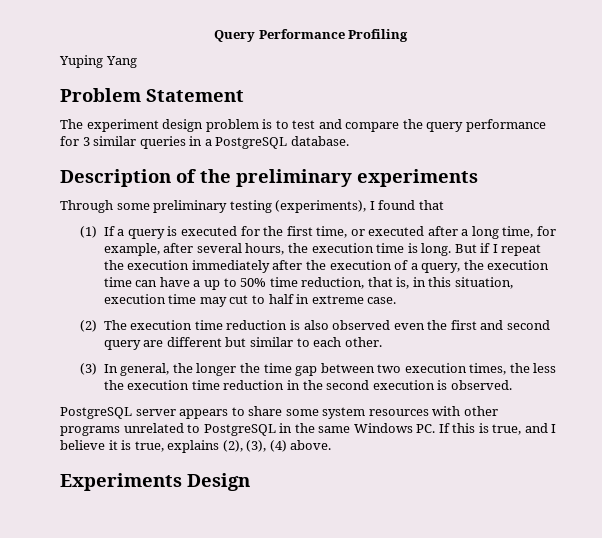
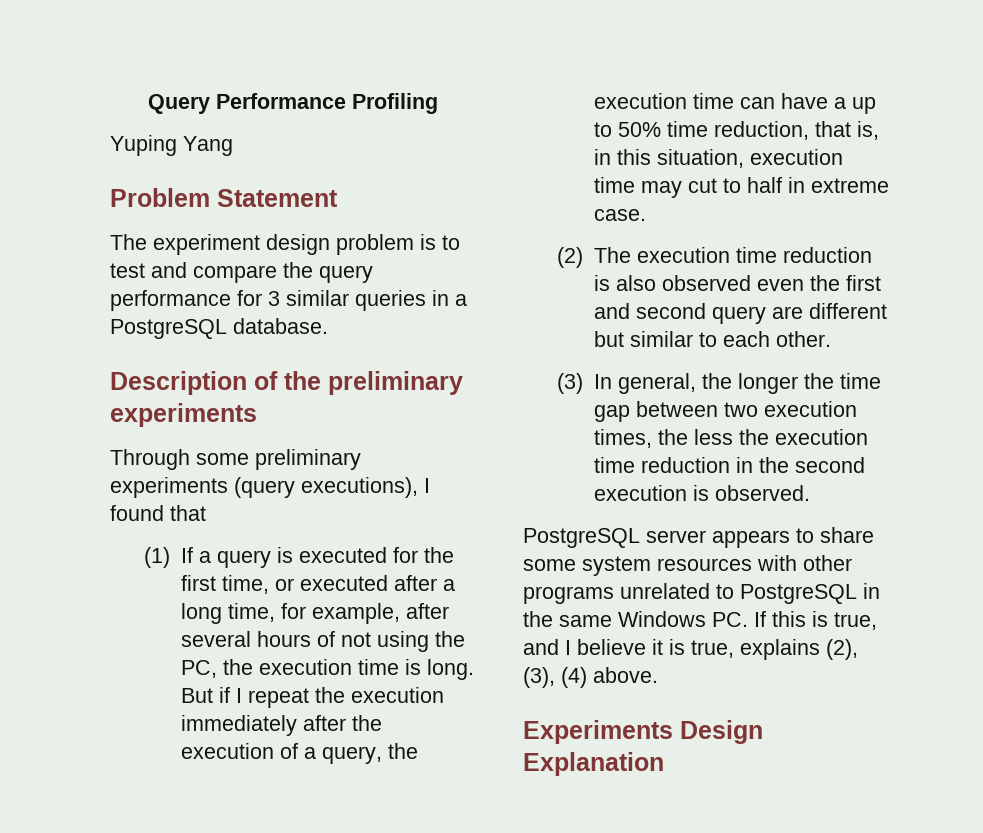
- Through some preliminary testing (experiments), I found that
+ Through some preliminary experiments (query executions), I found that
- (1) If a query is executed for the first time, or executed after a long time, for example, after several hours, the execution time is long.
+ (1) If a query is executed for the first time, or executed after a long time, for example, after several hours of not using the PC, the execution time is long.
- Experiments Design
+ Experiments Design Explanation

